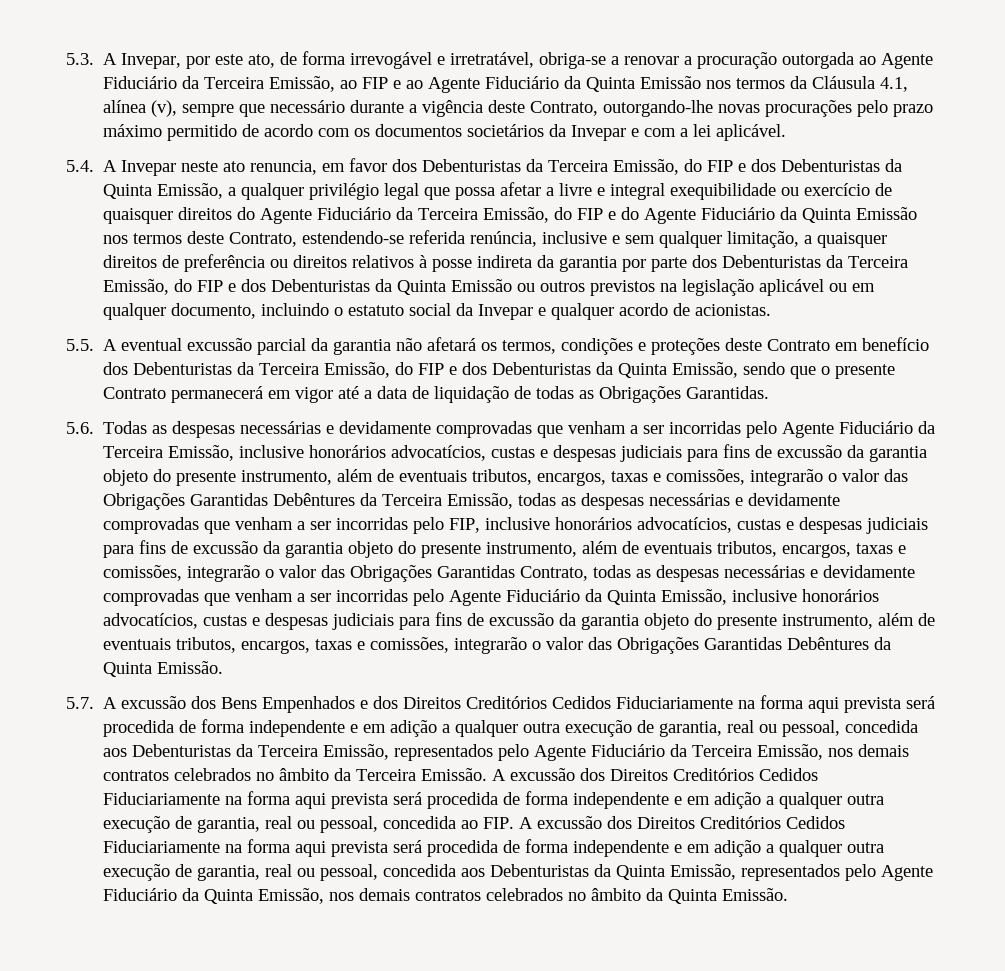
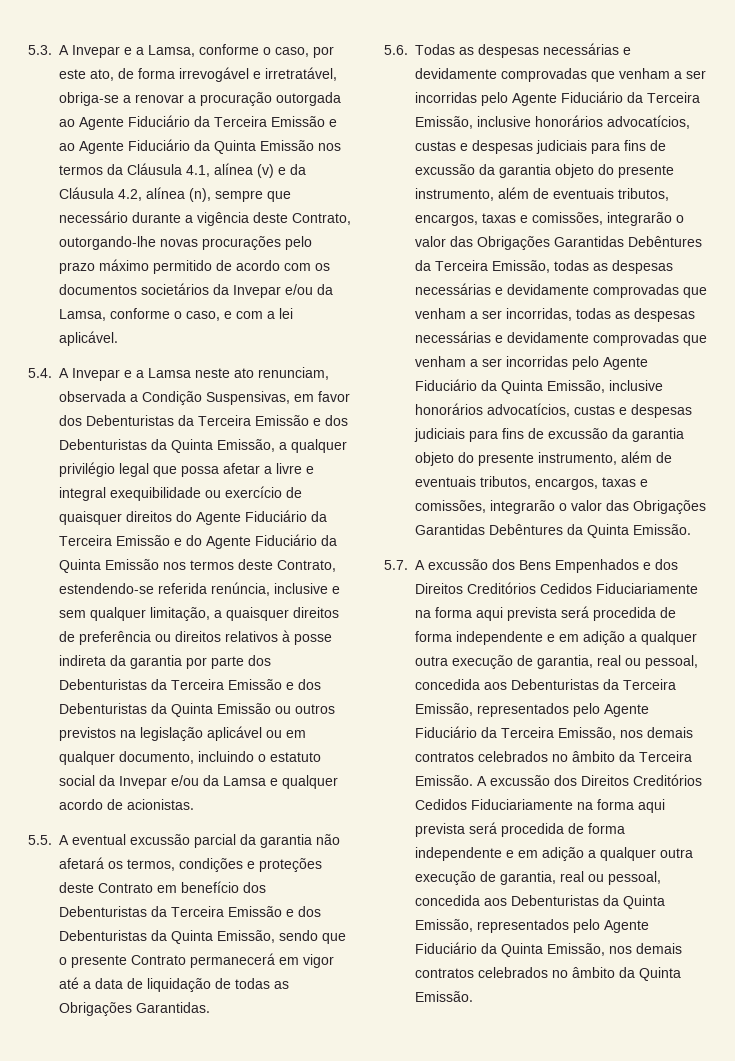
- 5.3. A Invepar, por este ato, de forma irrevogável e irretratável, obriga-se a renovar a procuração outorgada ao Agente Fiduciário da Terceira Emissão, ao FIP e ao Agente Fiduciário da Quinta Emissão nos termos da Cláusula 4.1, alínea (v), sempre que necessário durante a vigência deste Contrato, outorgando-lhe novas procurações pelo prazo máximo permitido de acordo com os documentos societários da Invepar e com a lei aplicável.
+ 5.3. A Invepar e a Lamsa, conforme o caso, por este ato, de forma irrevogável e irretratável, obriga-se a renovar a procuração outorgada ao Agente Fiduciário da Terceira Emissão e ao Agente Fiduciário da Quinta Emissão nos termos da Cláusula 4.1, alínea (v) e da Cláusula 4.2, alínea (n), sempre que necessário durante a vigência deste Contrato, outorgando-lhe novas procurações pelo prazo máximo permitido de acordo com os documentos societários da Invepar e/ou da Lamsa, conforme o caso, e com a lei aplicável.
- 5.4. A Invepar neste ato renuncia, em favor dos Debenturistas da Terceira Emissão, do FIP e dos Debenturistas da Quinta Emissão, a qualquer privilégio legal que possa afetar a livre e integral exequibilidade ou exercício de quaisquer direitos do Agente Fiduciário da Terceira Emissão, do FIP e do Agente Fiduciário da Quinta Emissão nos termos deste Contrato, estendendo-se referida renúncia, inclusive e sem qualquer limitação, a quaisquer direitos de preferência ou direitos relativos à posse indireta da garantia por parte dos Debenturistas da Terceira Emissão, do FIP e dos Debenturistas da Quinta Emissão ou outros previstos na legislação aplicável ou em qualquer documento, incluindo o estatuto social da Invepar e qualquer acordo de acionistas.
+ 5.4. A Invepar e a Lamsa neste ato renunciam, observada a Condição Suspensivas, em favor dos Debenturistas da Terceira Emissão e dos Debenturistas da Quinta Emissão, a qualquer privilégio legal que possa afetar a livre e integral exequibilidade ou exercício de quaisquer direitos do Agente Fiduciário da Terceira Emissão e do Agente Fiduciário da Quinta Emissão nos termos deste Contrato, estendendo-se referida renúncia, inclusive e sem qualquer limitação, a quaisquer direitos de preferência ou direitos relativos à posse indireta da garantia por parte dos Debenturistas da Terceira Emissão e dos Debenturistas da Quinta Emissão ou outros previstos na legislação aplicável ou em qualquer documento, incluindo o estatuto social da Invepar e/ou da Lamsa e qualquer acordo de acionistas.
- 5.5. A eventual excussão parcial da garantia não afetará os termos, condições e proteções deste Contrato em benefício dos Debenturistas da Terceira Emissão, do FIP e dos Debenturistas da Quinta Emissão, sendo que o presente Contrato permanecerá em vigor até a data de liquidação de todas as Obrigações Garantidas.
+ 5.5. A eventual excussão parcial da garantia não afetará os termos, condições e proteções deste Contrato em benefício dos Debenturistas da Terceira Emissão e dos Debenturistas da Quinta Emissão, sendo que o presente Contrato permanecerá em vigor até a data de liquidação de todas as Obrigações Garantidas.
- 5.6. Todas as despesas necessárias e devidamente comprovadas que venham a ser incorridas pelo Agente Fiduciário da Terceira Emissão, inclusive honorários advocatícios, custas e despesas judiciais para fins de excussão da garantia objeto do presente instrumento, além de eventuais tributos, encargos, taxas e comissões, integrarão o valor das Obrigações Garantidas Debêntures da Terceira Emissão, todas as despesas necessárias e devidamente comprovadas que venham a ser incorridas pelo FIP, inclusive honorários advocatícios, custas e despesas judiciais para fins de excussão da garantia objeto do presente instrumento, além de eventuais tributos, encargos, taxas e comissões, integrarão o valor das Obrigações Garantidas Contrato, todas as despesas necessárias e devidamente comprovadas que venham a ser incorridas pelo Agente Fiduciário da Quinta Emissão, inclusive honorários advocatícios, custas e despesas judiciais para fins de excussão da garantia objeto do presente instrumento, além de eventuais tributos, encargos, taxas e comissões, integrarão o valor das Obrigações Garantidas Debêntures da Quinta Emissão.
+ 5.6. Todas as despesas necessárias e devidamente comprovadas que venham a ser incorridas pelo Agente Fiduciário da Terceira Emissão, inclusive honorários advocatícios, custas e despesas judiciais para fins de excussão da garantia objeto do presente instrumento, além de eventuais tributos, encargos, taxas e comissões, integrarão o valor das Obrigações Garantidas Debêntures da Terceira Emissão, todas as despesas necessárias e devidamente comprovadas que venham a ser incorridas, todas as despesas necessárias e devidamente comprovadas que venham a ser incorridas pelo Agente Fiduciário da Quinta Emissão, inclusive honorários advocatícios, custas e despesas judiciais para fins de excussão da garantia objeto do presente instrumento, além de eventuais tributos, encargos, taxas e comissões, integrarão o valor das Obrigações Garantidas Debêntures da Quinta Emissão.
- A excussão dos Direitos Creditórios Cedidos Fiduciariamente na forma aqui prevista será procedida de forma independente e em adição a qualquer outra execução de garantia, real ou pessoal, concedida ao FIP. A excussão dos Direitos Creditórios Cedidos Fiduciariamente na forma aqui prevista será procedida de forma independente e em adição a qualquer outra execução de garantia, real ou pessoal, concedida aos Debenturistas da Quinta Emissão, representados pelo Agente Fiduciário da Quinta Emissão, nos demais contratos celebrados no âmbito da Quinta Emissão.
+ A excussão dos Direitos Creditórios Cedidos Fiduciariamente na forma aqui prevista será procedida de forma independente e em adição a qualquer outra execução de garantia, real ou pessoal, concedida aos Debenturistas da Quinta Emissão, representados pelo Agente Fiduciário da Quinta Emissão, nos demais contratos celebrados no âmbito da Quinta Emissão.

